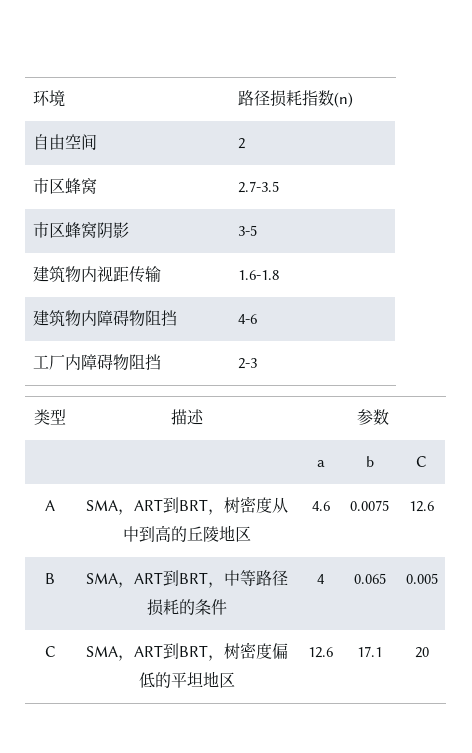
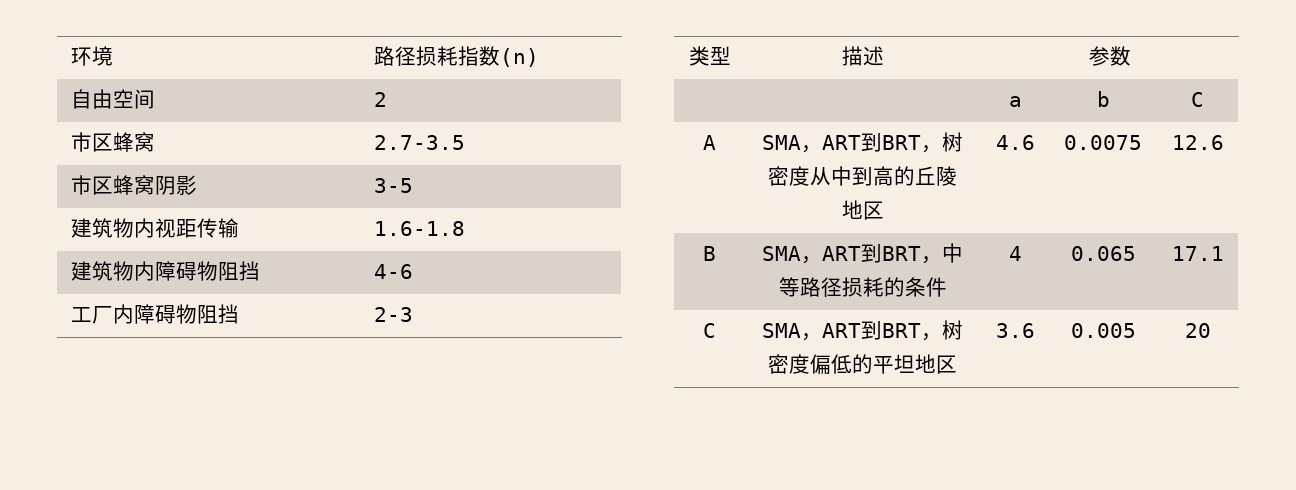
- B | SMA，ART到BRT，中等路径损耗的条件 | 4 | 0.065 | 0.005
+ B | SMA，ART到BRT，中等路径损耗的条件 | 4 | 0.065 | 17.1
- C | SMA，ART到BRT，树密度偏低的平坦地区 | 12.6 | 17.1 | 20
+ C | SMA，ART到BRT，树密度偏低的平坦地区 | 3.6 | 0.005 | 20

